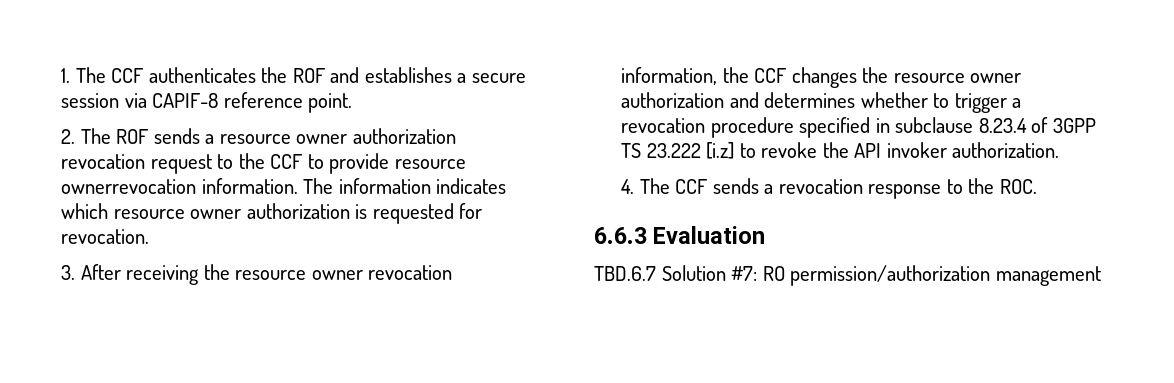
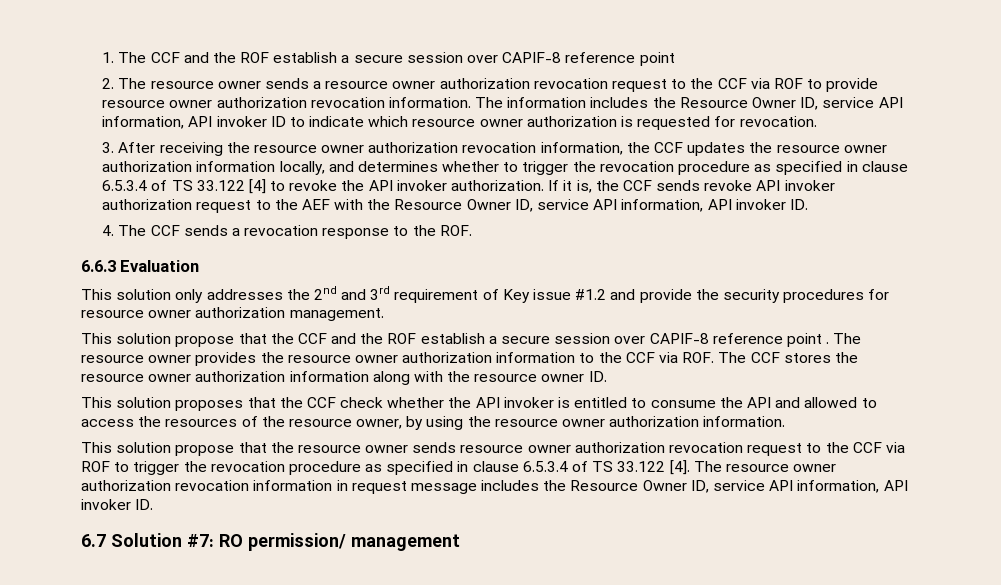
- 1. The CCF authenticates the ROF and establishes a secure session via CAPIF-8 reference point.
+ 1. The CCF and the ROF establish a secure session over CAPIF-8 reference point
- 2. The ROF sends a resource owner authorization revocation request to the CCF to provide resource ownerrevocation information. The information indicates which resource owner authorization is requested for revocation.
+ 2. The resource owner sends a resource owner authorization revocation request to the CCF via ROF to provide resource owner authorization revocation information. The information includes the Resource Owner ID, service API information, API invoker ID to indicate which resource owner authorization is requested for revocation.
- 3. After receiving the resource owner revocation information, the CCF changes the resource owner authorization and determines whether to trigger a revocation procedure specified in subclause 8.23.4 of 3GPP TS 23.222 [i.z] to revoke the API invoker authorization.
+ 3. After receiving the resource owner authorization revocation information, the CCF updates the resource owner authorization information locally, and determines whether to trigger the revocation procedure as specified in clause 6.5.3.4 of TS 33.122 [4] to revoke the API invoker authorization. If it is, the CCF sends revoke API invoker authorization request to the AEF with the Resource Owner ID, service API information, API invoker ID.
- 4. The CCF sends a revocation response to the ROC.
+ 4. The CCF sends a revocation response to the ROF.
- TBD.6.7 Solution #7: RO permission/authorization management
+ This solution only addresses the 2nd and 3rd requirement of Key issue #1.2 and provide the security procedures for resource owner authorization management.
+ This solution propose that the CCF and the ROF establish a secure session over CAPIF-8 reference point . The resource owner provides the resource owner authorization information to the CCF via ROF. The CCF stores the resource owner authorization information along with the resource owner ID.
+ This solution proposes that the CCF check whether the API invoker is entitled to consume the API and allowed to access the resources of the resource owner, by using the resource owner authorization information.
+ This solution propose that the resource owner sends resource owner authorization revocation request to the CCF via ROF to trigger the revocation procedure as specified in clause 6.5.3.4 of TS 33.122 [4]. The resource owner authorization revocation information in request message includes the Resource Owner ID, service API information, API invoker ID.
+ 6.7 Solution #7: RO permission/ management

